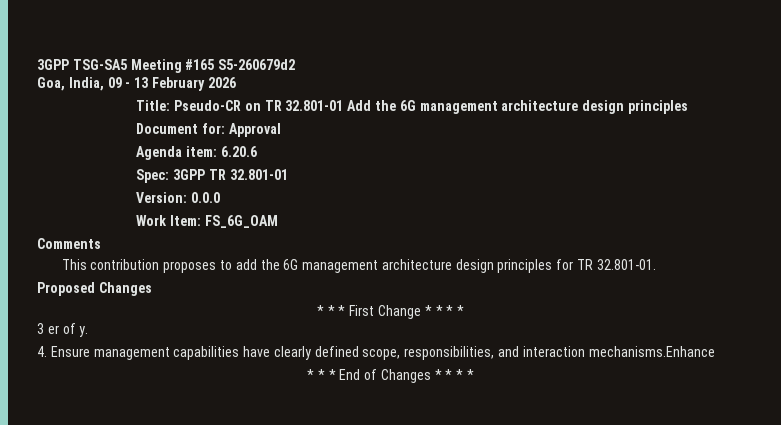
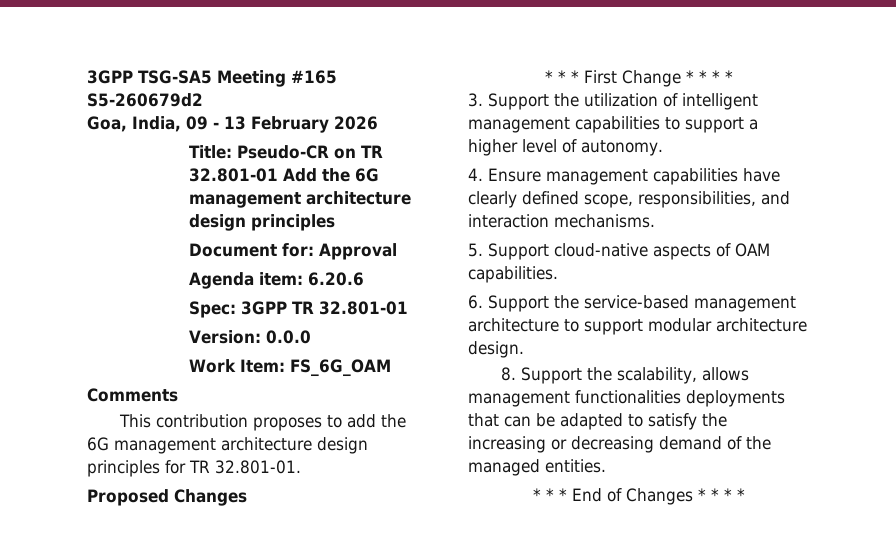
- 3 er of y.
+ 3. Support the utilization of intelligent management capabilities to support a higher level of autonomy.
- 4. Ensure management capabilities have clearly defined scope, responsibilities, and interaction mechanisms.Enhance
+ 4. Ensure management capabilities have clearly defined scope, responsibilities, and interaction mechanisms.
+ 5. Support cloud-native aspects of OAM capabilities.
+ 6. Support the service-based management architecture to support modular architecture design.
+ 8. Support the scalability, allows management functionalities deployments that can be adapted to satisfy the increasing or decreasing demand of the managed entities.

